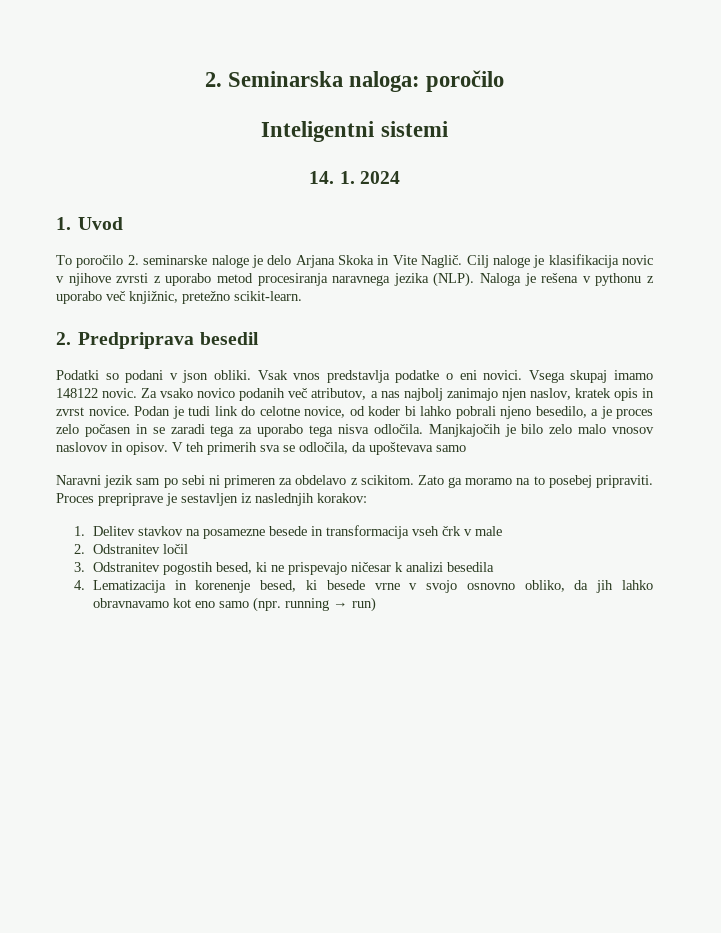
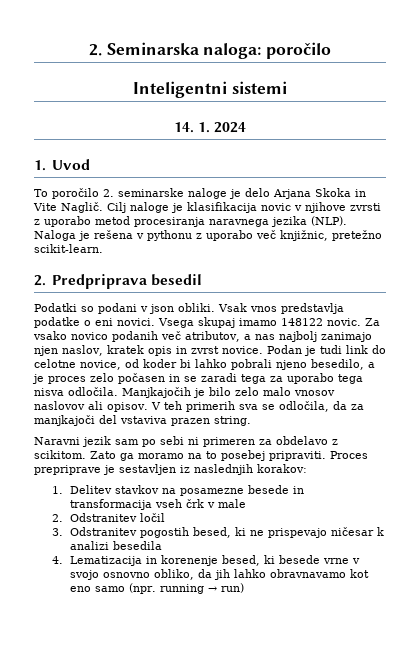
- Manjkajočih je bilo zelo malo vnosov naslovov in opisov.
+ Manjkajočih je bilo zelo malo vnosov naslovov ali opisov.
- V teh primerih sva se odločila, da upoštevava samo
+ V teh primerih sva se odločila, da za manjkajoči del vstaviva prazen string.

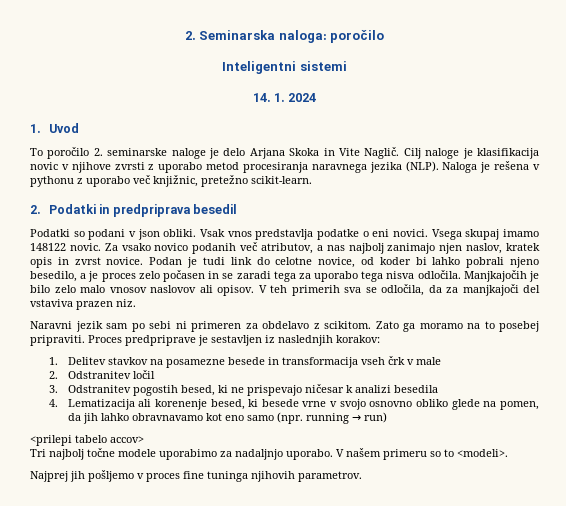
- 2. Predpriprava besedil
+ 2. Podatki in predpriprava besedil
- V teh primerih sva se odločila, da za manjkajoči del vstaviva prazen string.
+ V teh primerih sva se odločila, da za manjkajoči del vstaviva prazen niz.
- Proces prepriprave je sestavljen iz naslednjih korakov:
+ Proces predpriprave je sestavljen iz naslednjih korakov:
- 4. Lematizacija in korenenje besed, ki besede vrne v svojo osnovno obliko, da jih lahko obravnavamo kot eno samo (npr. running → run)
+ 4. Lematizacija ali korenenje besed, ki besede vrne v svojo osnovno obliko glede na pomen, da jih lahko obravnavamo kot eno samo (npr. running → run)
+ <prilepi tabelo accov>
+ Tri najbolj točne modele uporabimo za nadaljnjo uporabo. V našem primeru so to <modeli>.
+ Najprej jih pošljemo v proces fine tuninga njihovih parametrov.

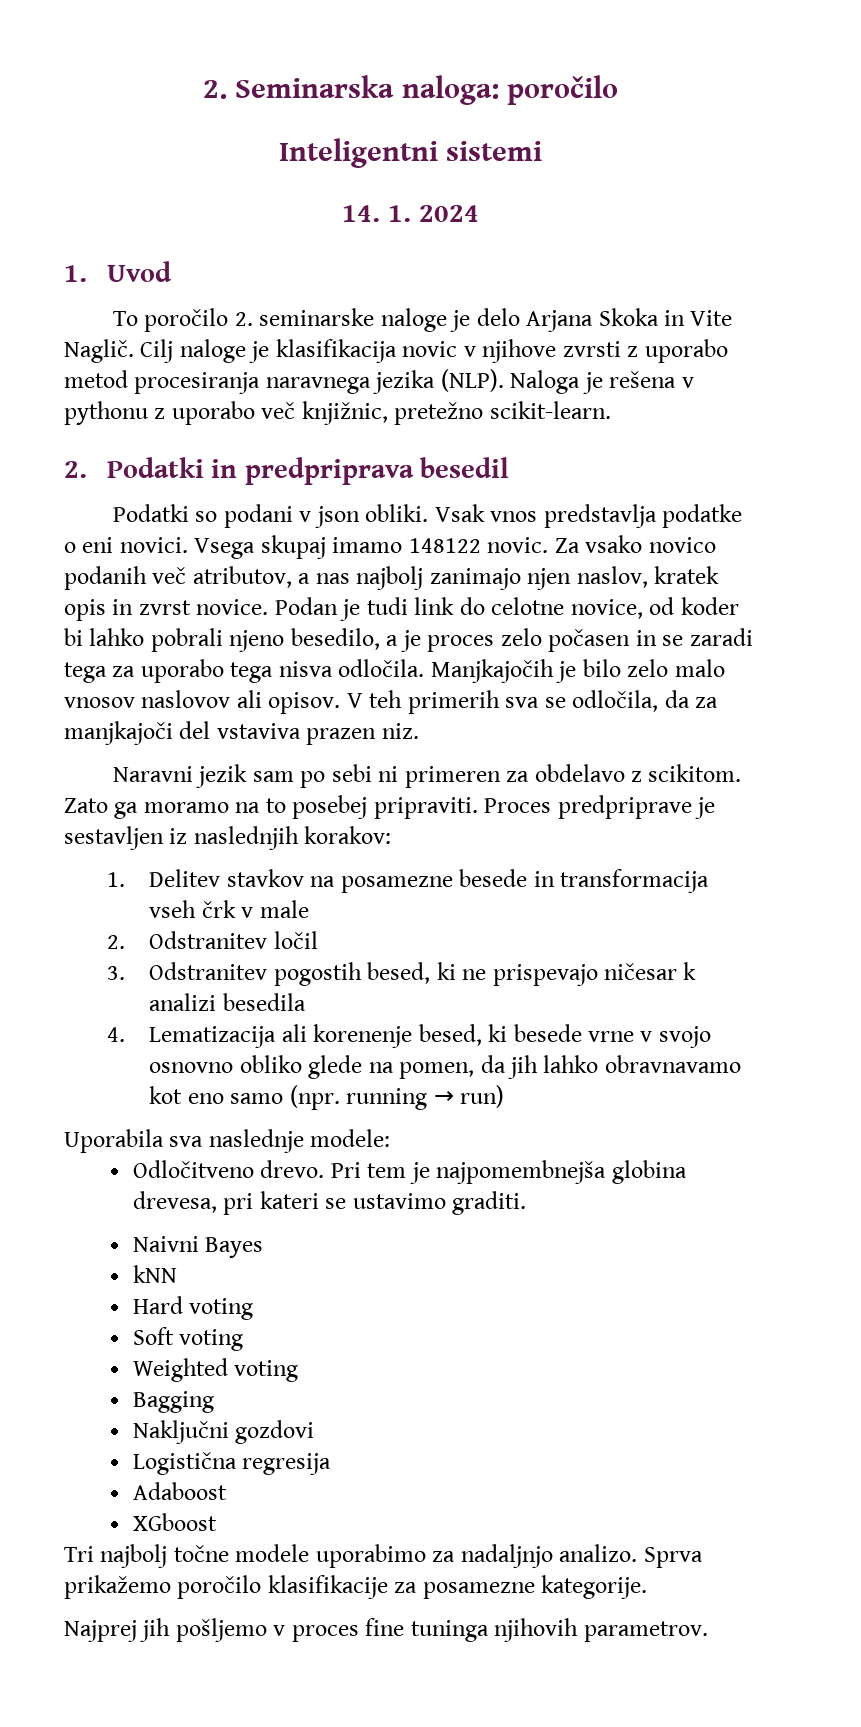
- <prilepi tabelo accov>
+ Uporabila sva naslednje modele:
+ Odločitveno drevo. Pri tem je najpomembnejša globina drevesa, pri kateri se ustavimo graditi.
+ Naivni Bayes
+ kNN
+ Hard voting
+ Soft voting
+ Weighted voting
+ Bagging
+ Naključni gozdovi
+ Logistična regresija
+ Adaboost
+ XGboost
- Tri najbolj točne modele uporabimo za nadaljnjo uporabo. V našem primeru so to <modeli>.
+ Tri najbolj točne modele uporabimo za nadaljnjo analizo. Sprva prikažemo poročilo klasifikacije za posamezne kategorije.

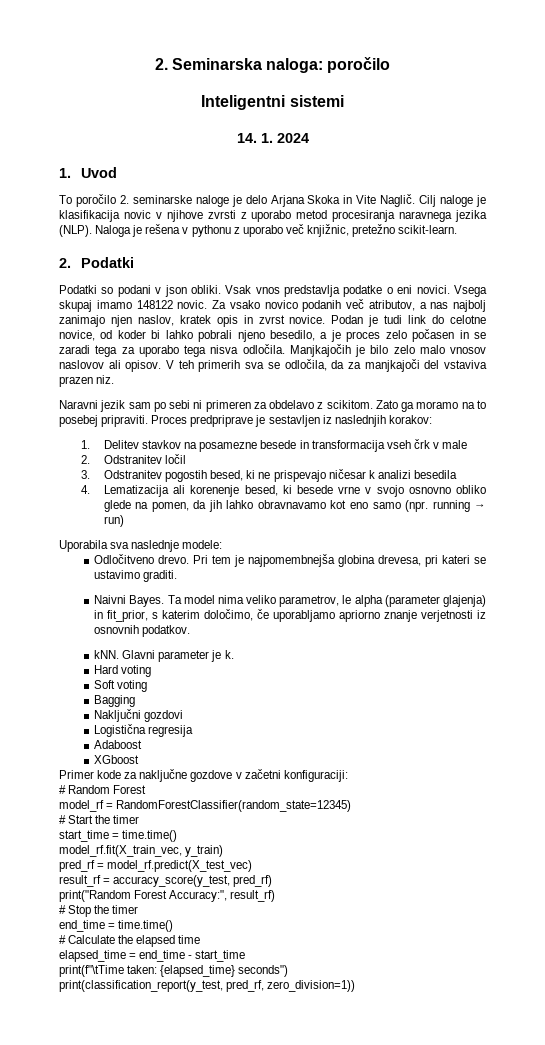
- 2. Podatki in predpriprava besedil
+ 2. Podatki
- Naivni Bayes
- kNN
+ Naivni Bayes. Ta model nima veliko parametrov, le alpha (parameter glajenja) in fit_prior, s katerim določimo, če uporabljamo apriorno znanje verjetnosti iz osnovnih podatkov.
+ kNN. Glavni parameter je k.
- Weighted voting
- Tri najbolj točne modele uporabimo za nadaljnjo analizo. Sprva prikažemo poročilo klasifikacije za posamezne kategorije.
- Najprej jih pošljemo v proces fine tuninga njihovih parametrov.
+ Primer kode za naključne gozdove v začetni konfiguraciji:
+ # Random Forest
+ model_rf = RandomForestClassifier(random_state=12345)
+ # Start the timer
+ start_time = time.time()
+ model_rf.fit(X_train_vec, y_train)
+ pred_rf = model_rf.predict(X_test_vec)
+ result_rf = accuracy_score(y_test, pred_rf)
+ print("Random Forest Accuracy:", result_rf)
+ # Stop the timer
+ end_time = time.time()
+ # Calculate the elapsed time
+ elapsed_time = end_time - start_time
+ print(f"\tTime taken: {elapsed_time} seconds")
+ print(classification_report(y_test, pred_rf, zero_division=1))

